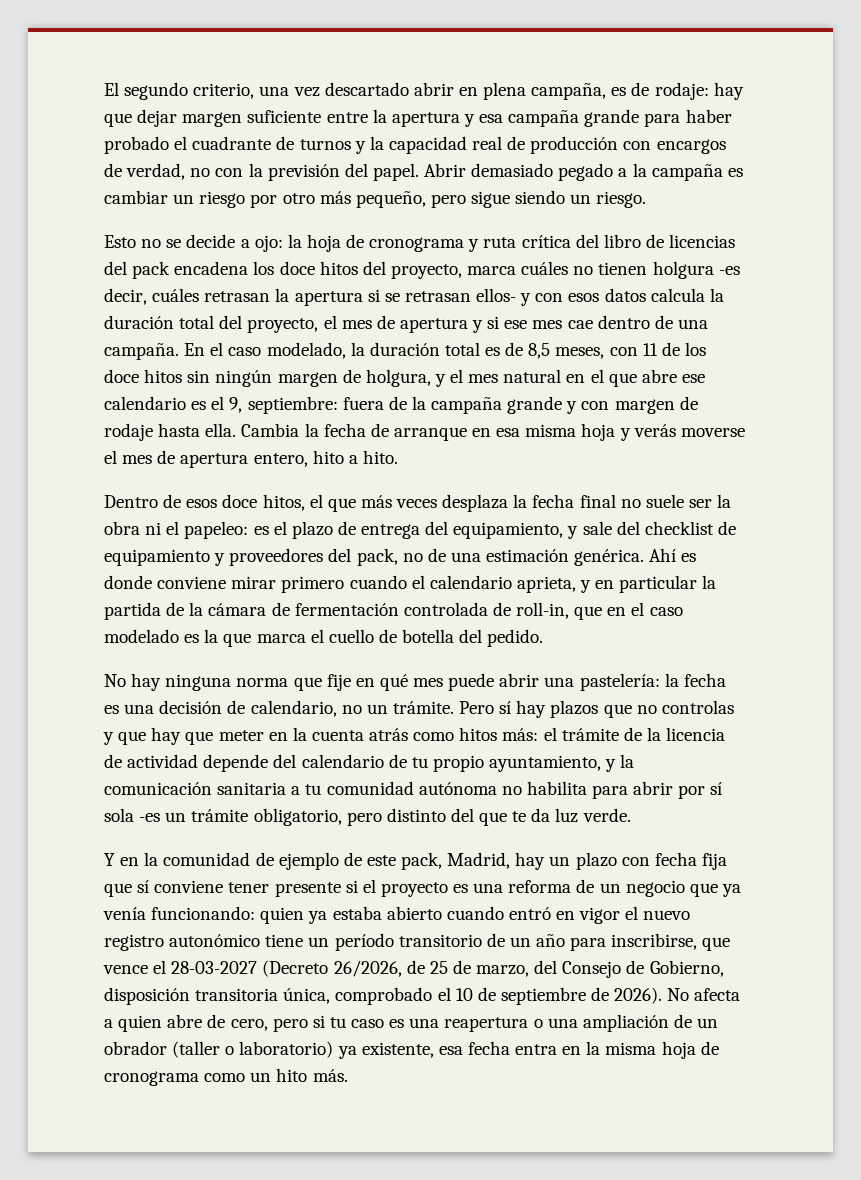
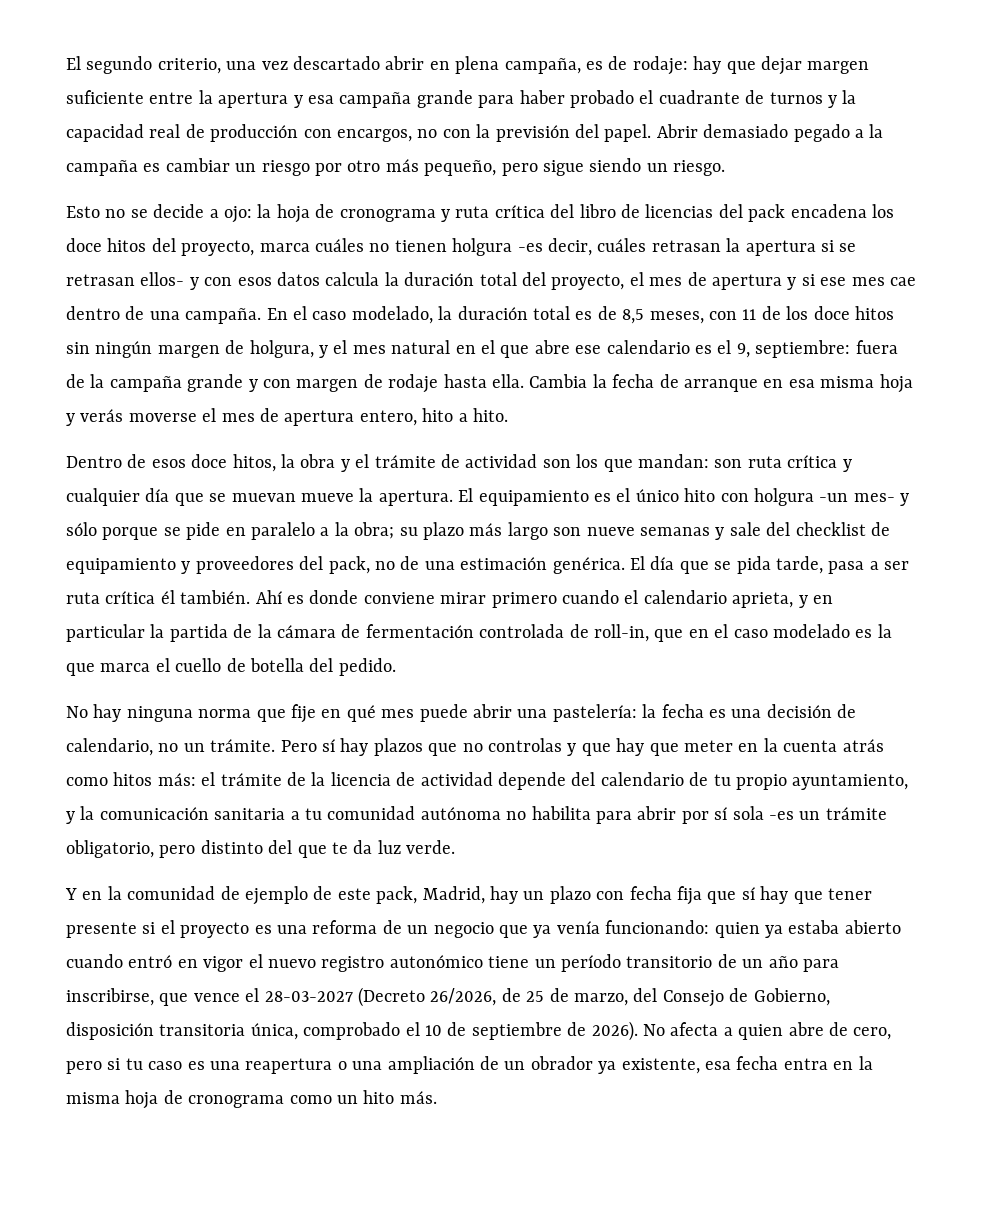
- El segundo criterio, una vez descartado abrir en plena campaña, es de rodaje: hay que dejar margen suficiente entre la apertura y esa campaña grande para haber probado el cuadrante de turnos y la capacidad real de producción con encargos de verdad, no con la previsión del papel.
+ El segundo criterio, una vez descartado abrir en plena campaña, es de rodaje: hay que dejar margen suficiente entre la apertura y esa campaña grande para haber probado el cuadrante de turnos y la capacidad real de producción con encargos, no con la previsión del papel.
- Dentro de esos doce hitos, el que más veces desplaza la fecha final no suele ser la obra ni el papeleo: es el plazo de entrega del equipamiento, y sale del checklist de equipamiento y proveedores del pack, no de una estimación genérica.
+ Dentro de esos doce hitos, la obra y el trámite de actividad son los que mandan: son ruta crítica y cualquier día que se muevan mueve la apertura. El equipamiento es el único hito con holgura -un mes- y sólo porque se pide en paralelo a la obra; su plazo más largo son nueve semanas y sale del checklist de equipamiento y proveedores del pack, no de una estimación genérica.
+ El día que se pida tarde, pasa a ser ruta crítica él también.
- Y en la comunidad de ejemplo de este pack, Madrid, hay un plazo con fecha fija que sí conviene tener presente si el proyecto es una reforma de un negocio que ya venía funcionando:
+ Y en la comunidad de ejemplo de este pack, Madrid, hay un plazo con fecha fija que sí hay que tener presente si el proyecto es una reforma de un negocio que ya venía funcionando:
- No afecta a quien abre de cero, pero si tu caso es una reapertura o una ampliación de un obrador (taller o laboratorio) ya existente, esa fecha entra en la misma hoja de cronograma como un hito más.
+ No afecta a quien abre de cero, pero si tu caso es una reapertura o una ampliación de un obrador ya existente, esa fecha entra en la misma hoja de cronograma como un hito más.

